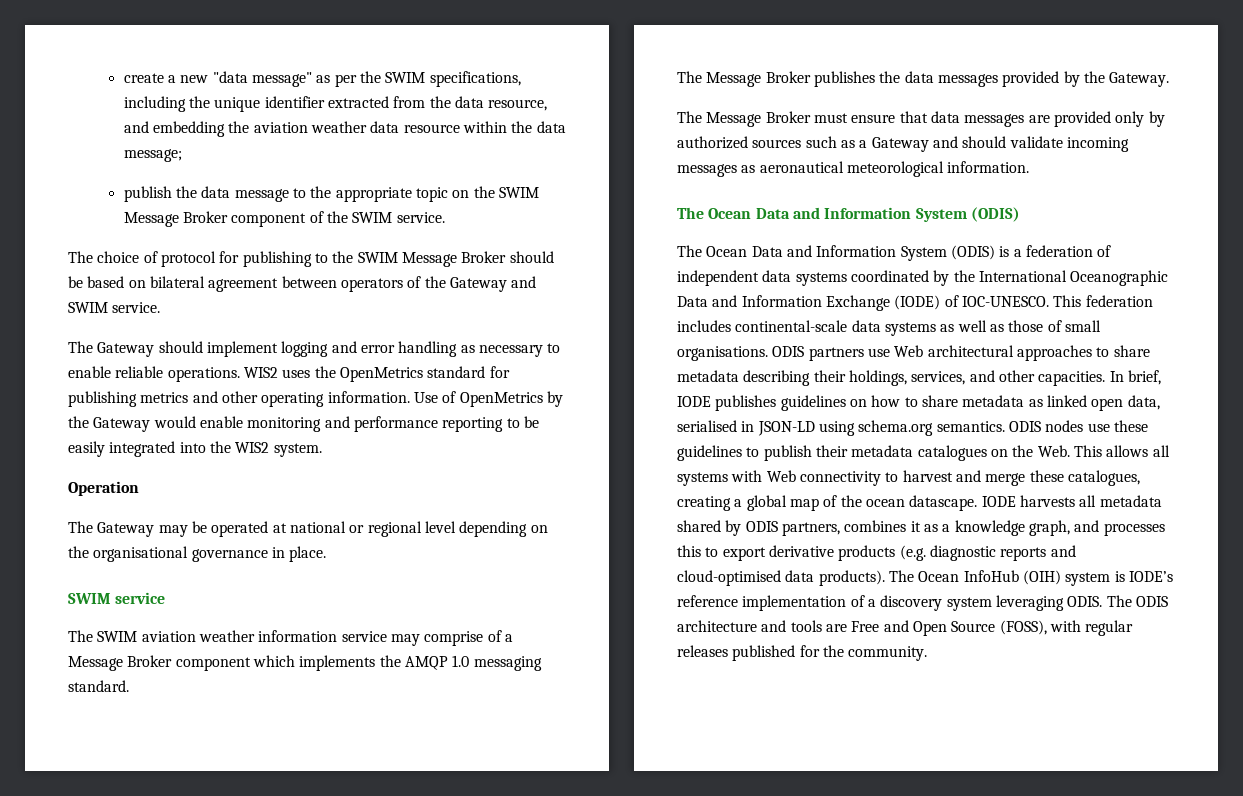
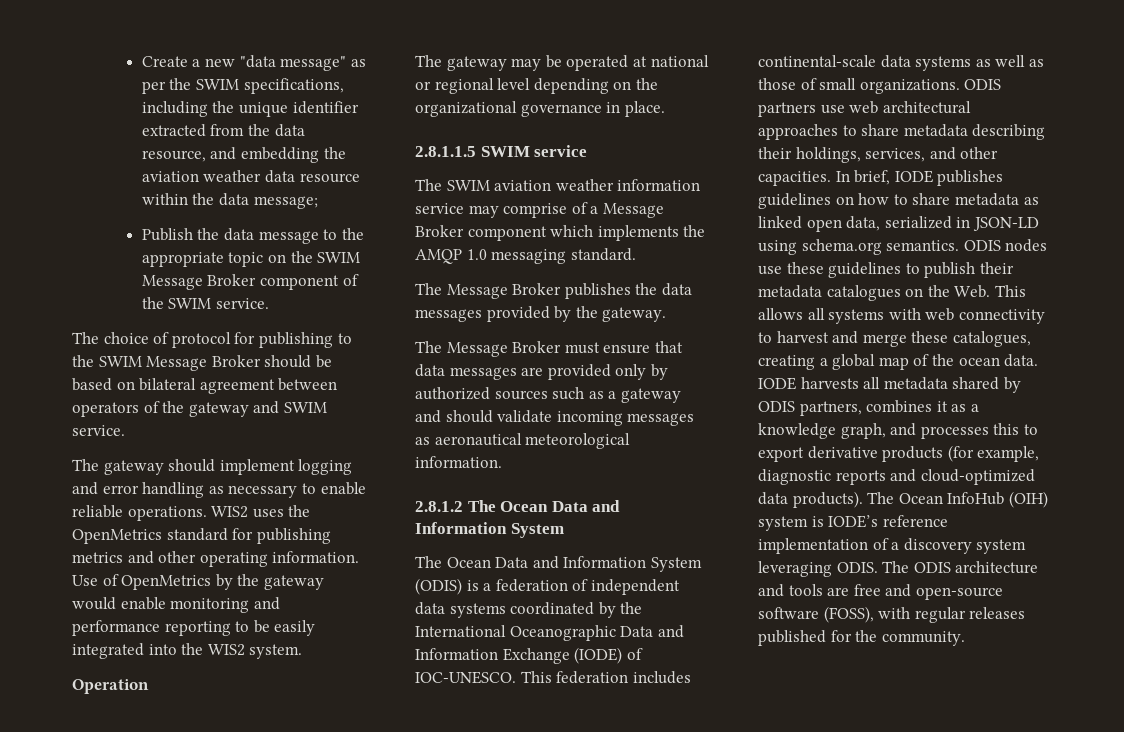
- create a new "data message" as per the SWIM specifications, including the unique identifier extracted from the data resource, and embedding the aviation weather data resource within the data message;
+ Create a new "data message" as per the SWIM specifications, including the unique identifier extracted from the data resource, and embedding the aviation weather data resource within the data message;
- publish the data message to the appropriate topic on the SWIM Message Broker component of the SWIM service.
+ Publish the data message to the appropriate topic on the SWIM Message Broker component of the SWIM service.
- The choice of protocol for publishing to the SWIM Message Broker should be based on bilateral agreement between operators of the Gateway and SWIM service.
+ The choice of protocol for publishing to the SWIM Message Broker should be based on bilateral agreement between operators of the gateway and SWIM service.
- The Gateway should implement logging and error handling as necessary to enable reliable operations.
+ The gateway should implement logging and error handling as necessary to enable reliable operations.
- Use of OpenMetrics by the Gateway would enable monitoring and performance reporting to be easily integrated into the WIS2 system.
+ Use of OpenMetrics by the gateway would enable monitoring and performance reporting to be easily integrated into the WIS2 system.
- The Gateway may be operated at national or regional level depending on the organisational governance in place.
+ The gateway may be operated at national or regional level depending on the organizational governance in place.
- SWIM service
+ 2.8.1.1.5 SWIM service
- The Message Broker publishes the data messages provided by the Gateway.
+ The Message Broker publishes the data messages provided by the gateway.
- The Message Broker must ensure that data messages are provided only by authorized sources such as a Gateway and should validate incoming messages as aeronautical meteorological information.
- The Ocean Data and Information System (ODIS)
+ The Message Broker must ensure that data messages are provided only by authorized sources such as a gateway and should validate incoming messages as aeronautical meteorological information.
+ 2.8.1.2 The Ocean Data and Information System
- This federation includes continental-scale data systems as well as those of small organisations.
+ This federation includes continental-scale data systems as well as those of small organizations.
- ODIS partners use Web architectural approaches to share metadata describing their holdings, services, and other capacities.
+ ODIS partners use web architectural approaches to share metadata describing their holdings, services, and other capacities.
- In brief, IODE publishes guidelines on how to share metadata as linked open data, serialised in JSON-LD using schema.org semantics.
+ In brief, IODE publishes guidelines on how to share metadata as linked open data, serialized in JSON-LD using schema.org semantics.
- ODIS nodes use these guidelines to publish their metadata catalogues on the Web. This allows all systems with Web connectivity to harvest and merge these catalogues, creating a global map of the ocean datascape.
+ ODIS nodes use these guidelines to publish their metadata catalogues on the Web. This allows all systems with web connectivity to harvest and merge these catalogues, creating a global map of the ocean data.
- IODE harvests all metadata shared by ODIS partners, combines it as a knowledge graph, and processes this to export derivative products (e.g. diagnostic reports and cloud-optimised data products).
+ IODE harvests all metadata shared by ODIS partners, combines it as a knowledge graph, and processes this to export derivative products (for example, diagnostic reports and cloud-optimized data products).
- The ODIS architecture and tools are Free and Open Source (FOSS), with regular releases published for the community.
+ The ODIS architecture and tools are free and open-source software (FOSS), with regular releases published for the community.

